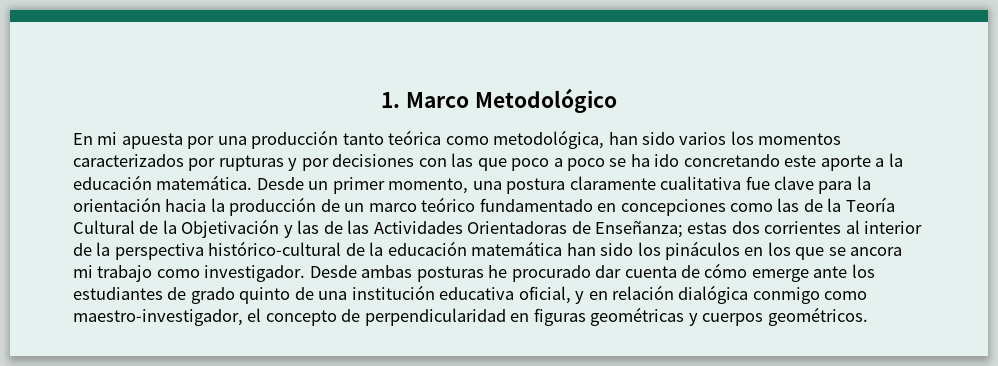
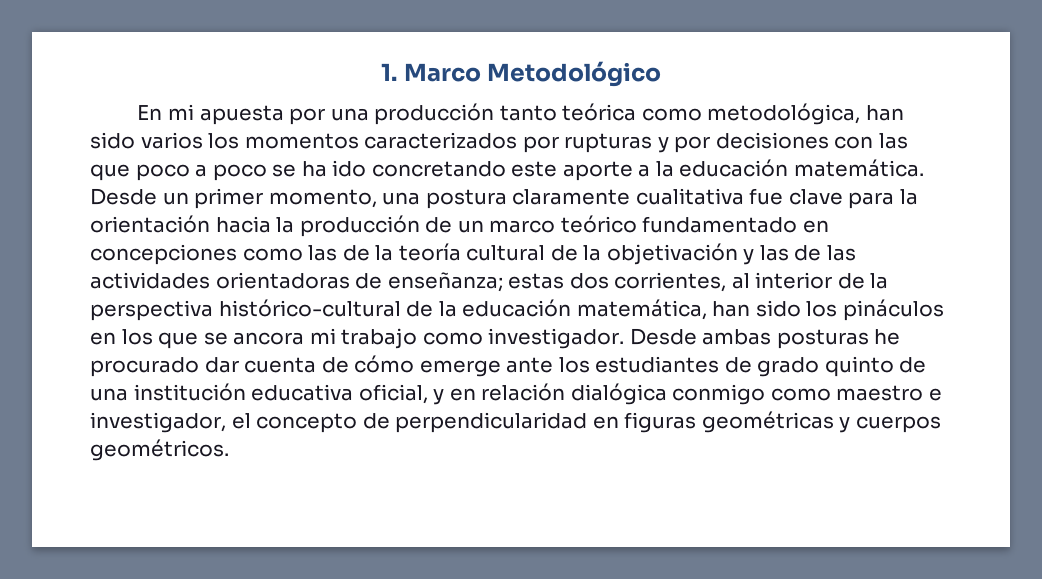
- Desde un primer momento, una postura claramente cualitativa fue clave para la orientación hacia la producción de un marco teórico fundamentado en concepciones como las de la Teoría Cultural de la Objetivación y las de las Actividades Orientadoras de Enseñanza; estas dos corrientes al interior de la perspectiva histórico-cultural de la educación matemática han sido los pináculos en los que se ancora mi trabajo como investigador.
+ Desde un primer momento, una postura claramente cualitativa fue clave para la orientación hacia la producción de un marco teórico fundamentado en concepciones como las de la teoría cultural de la objetivación y las de las actividades orientadoras de enseñanza; estas dos corrientes, al interior de la perspectiva histórico-cultural de la educación matemática, han sido los pináculos en los que se ancora mi trabajo como investigador.
- Desde ambas posturas he procurado dar cuenta de cómo emerge ante los estudiantes de grado quinto de una institución educativa oficial, y en relación dialógica conmigo como maestro-investigador, el concepto de perpendicularidad en figuras geométricas y cuerpos geométricos.
+ Desde ambas posturas he procurado dar cuenta de cómo emerge ante los estudiantes de grado quinto de una institución educativa oficial, y en relación dialógica conmigo como maestro e investigador, el concepto de perpendicularidad en figuras geométricas y cuerpos geométricos.

